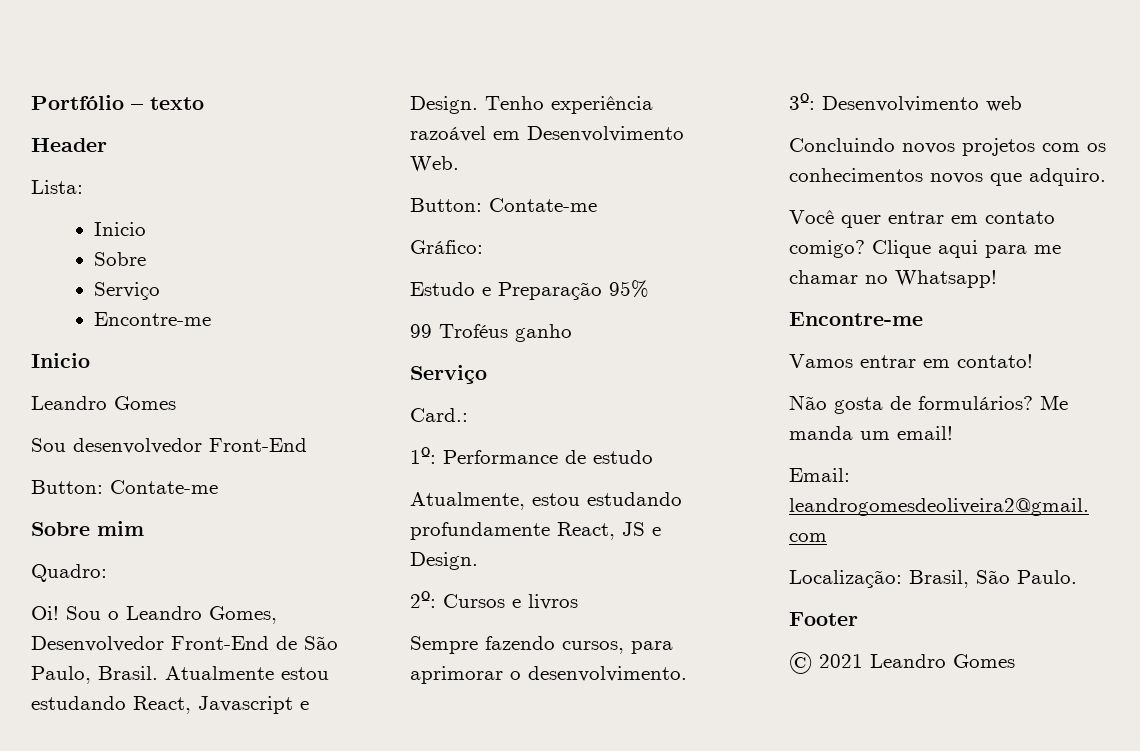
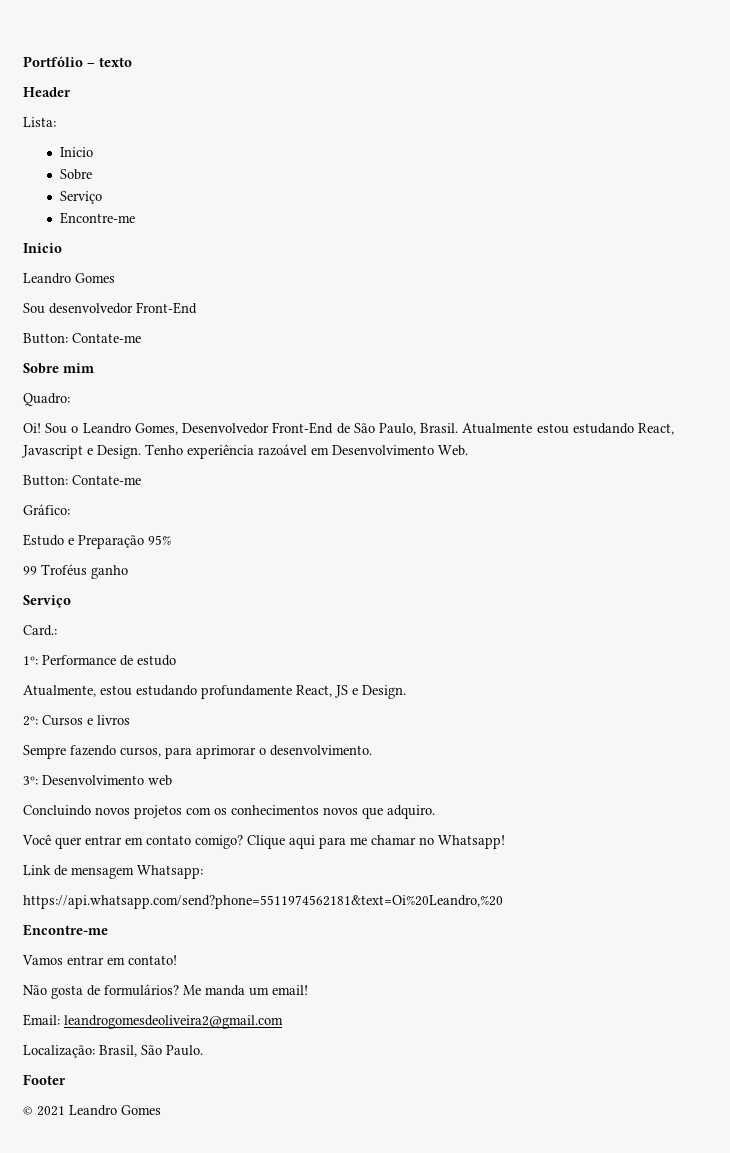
+ Link de mensagem Whatsapp:
+ https://api.whatsapp.com/send?phone=5511974562181&text=Oi%20Leandro,%20

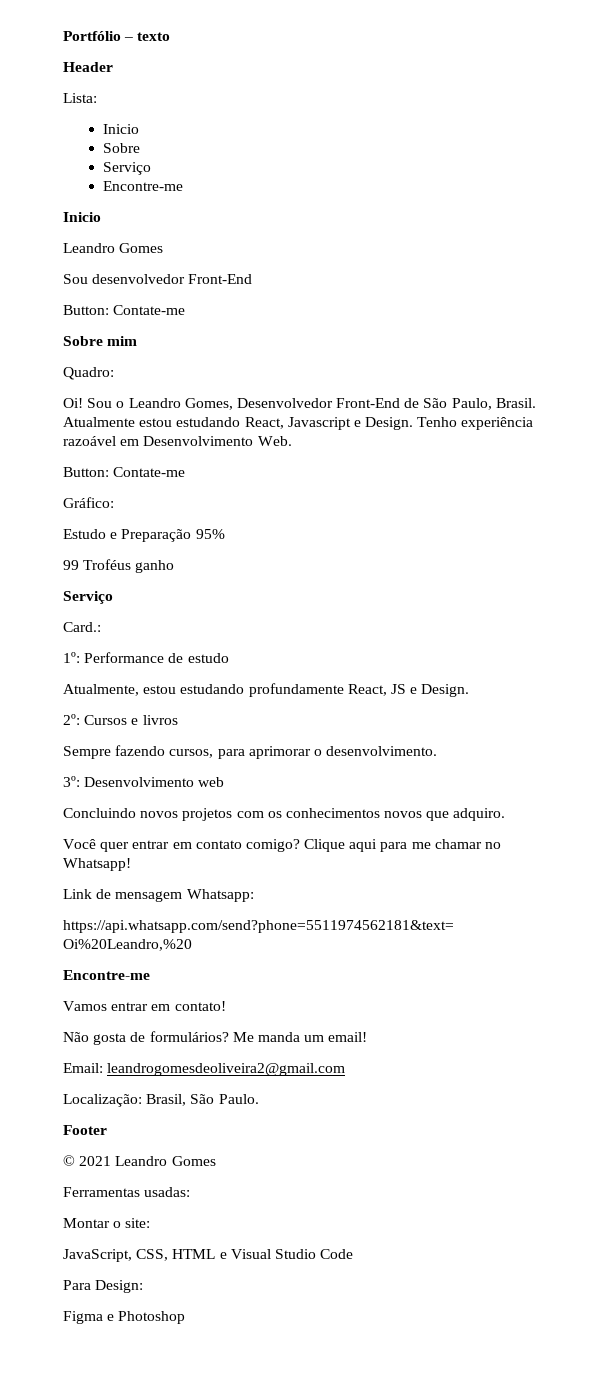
+ Ferramentas usadas:
+ Montar o site:
+ JavaScript, CSS, HTML e Visual Studio Code
+ Para Design:
+ Figma e Photoshop

